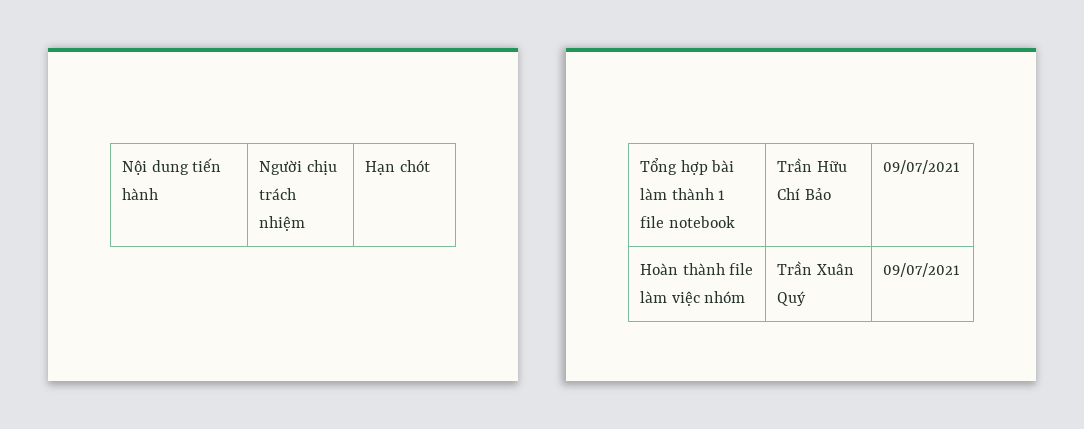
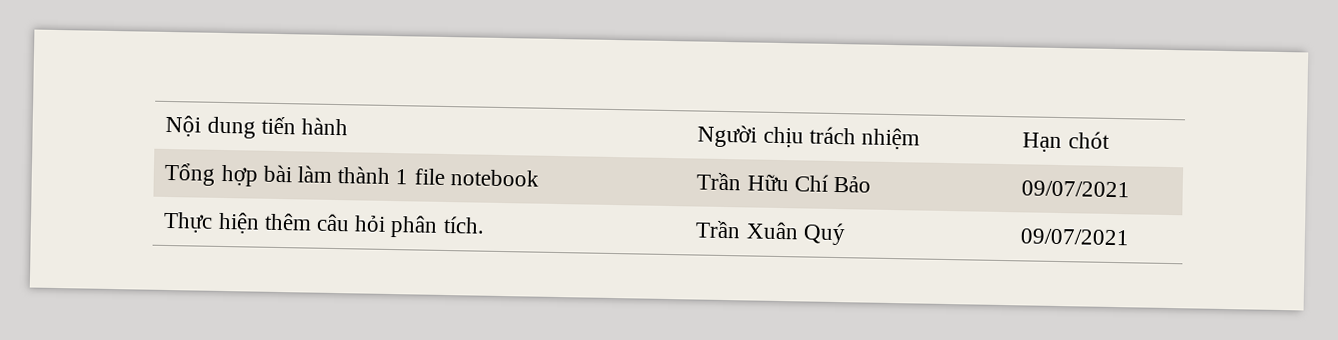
- Hoàn thành file làm việc nhóm | Trần Xuân Quý | 09/07/2021
+ Thực hiện thêm câu hỏi phân tích. | Trần Xuân Quý | 09/07/2021

